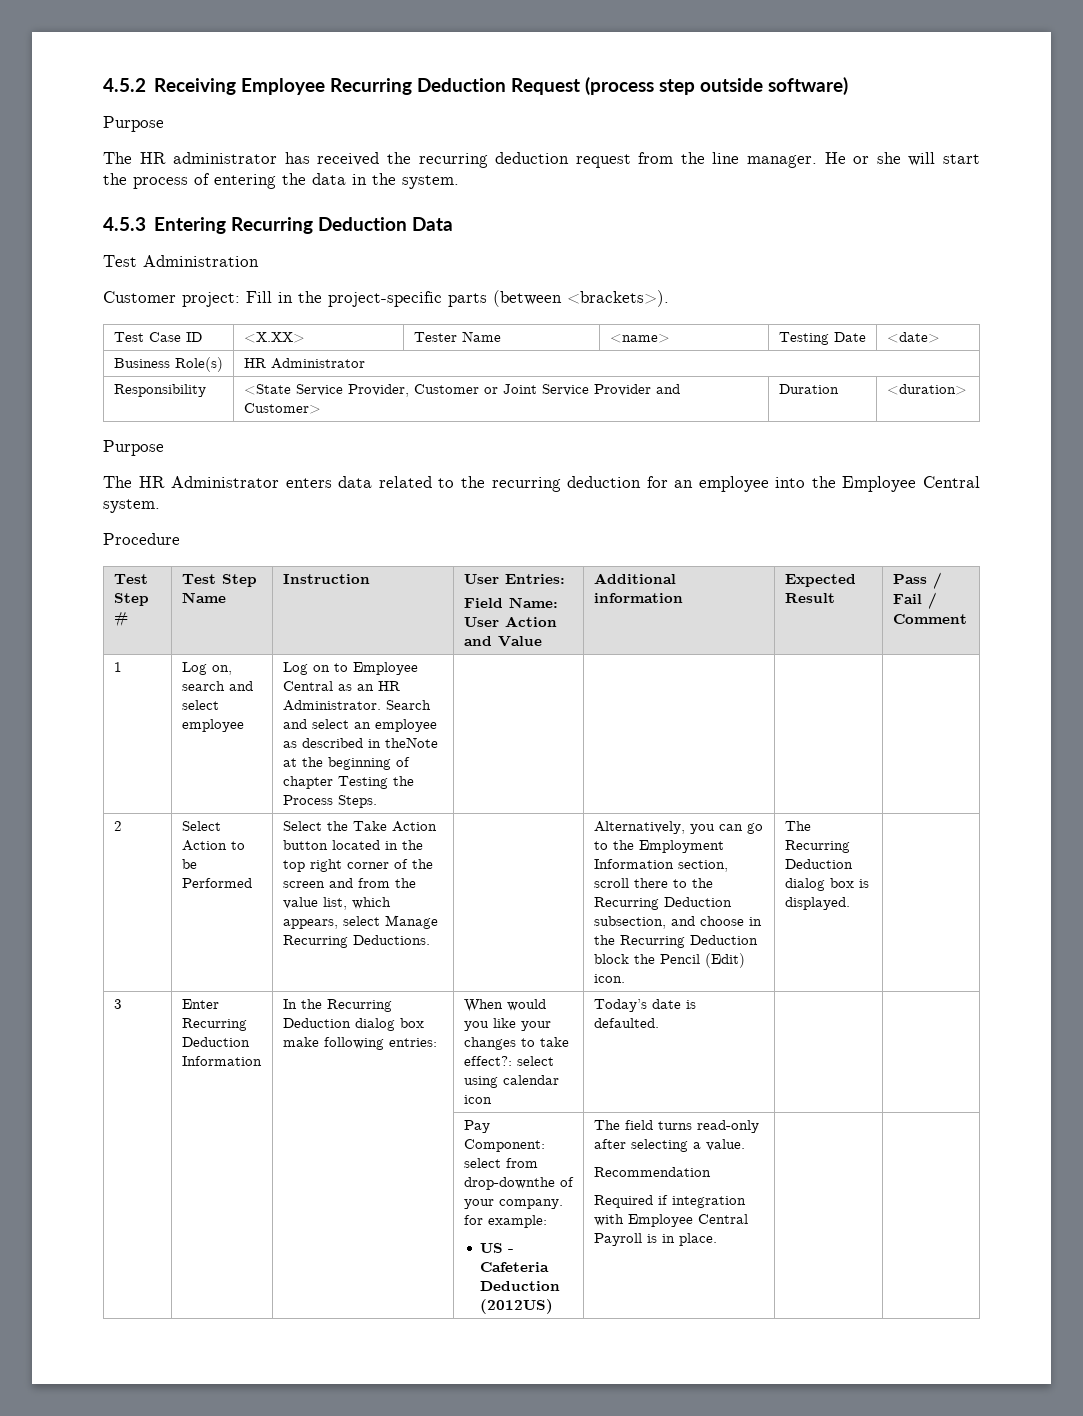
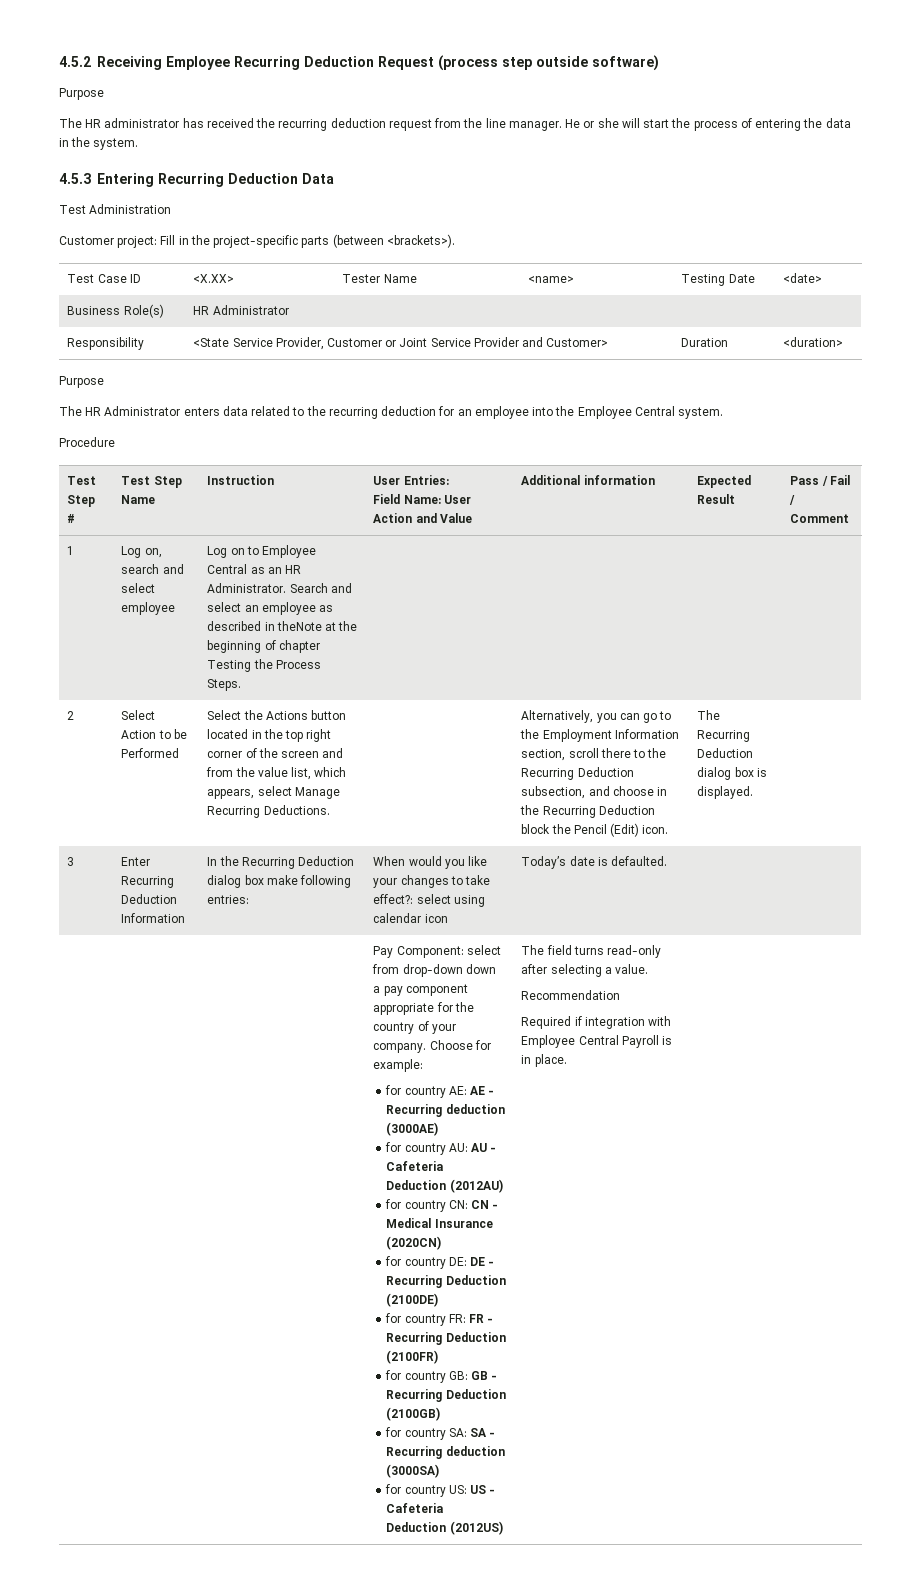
- Select the Take Action button located in the top right corner of the screen and from the value list, which appears, select Manage Recurring Deductions.
+ Select the Actions button located in the top right corner of the screen and from the value list, which appears, select Manage Recurring Deductions.
- Pay Component: select from drop-downthe of your company. for example:
+ Pay Component: select from drop-down down a pay component appropriate for the country of your company. Choose for example:
- US - Cafeteria Deduction (2012US)
+ for country AE: AE - Recurring deduction (3000AE)
+ for country AU: AU - Cafeteria Deduction (2012AU)
+ for country CN: CN - Medical Insurance (2020CN)
+ for country DE: DE - Recurring Deduction (2100DE)
+ for country FR: FR - Recurring Deduction (2100FR)
+ for country GB: GB - Recurring Deduction (2100GB)
+ for country SA: SA - Recurring deduction (3000SA)
+ for country US: US - Cafeteria Deduction (2012US)

